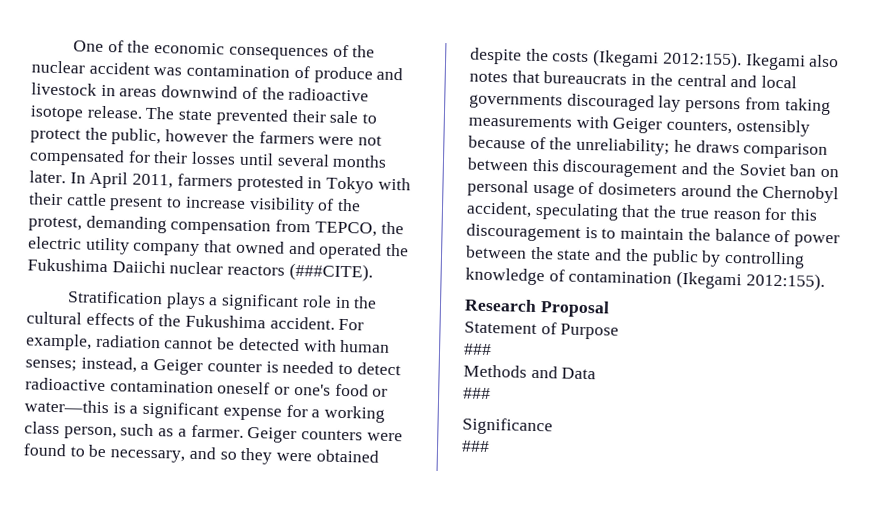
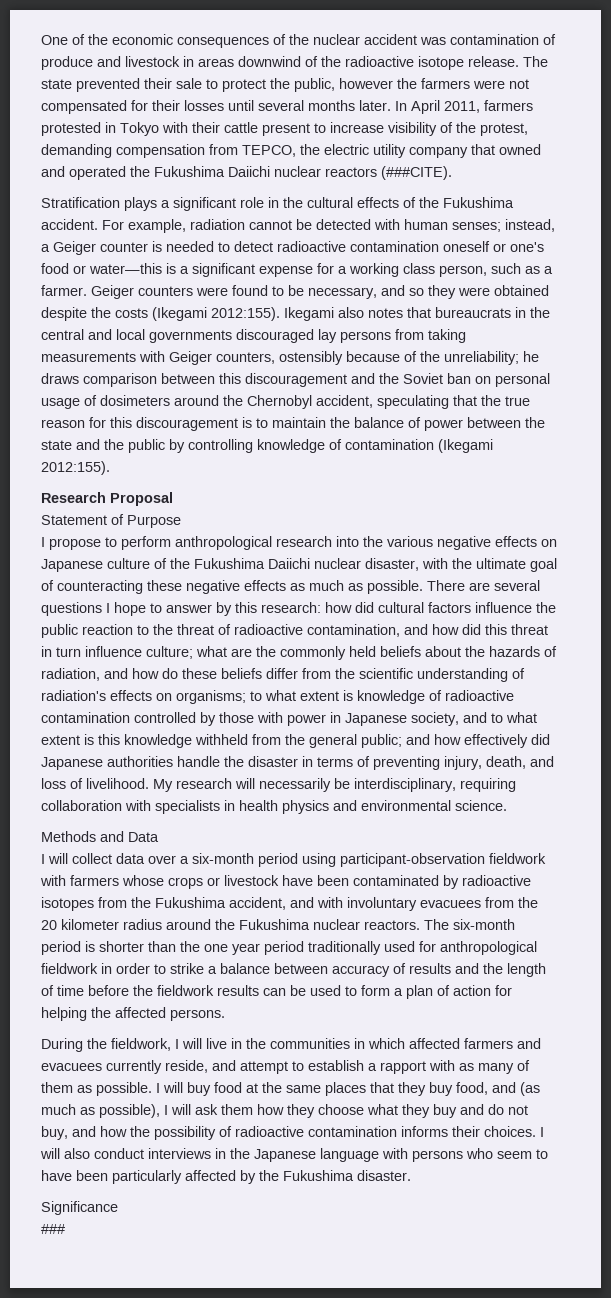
  Statement of Purpose
- ###
+ I propose to perform anthropological research into the various negative effects on Japanese culture of the Fukushima Daiichi nuclear disaster, with the ultimate goal of counteracting these negative effects as much as possible. There are several questions I hope to answer by this research: how did cultural factors influence the public reaction to the threat of radioactive contamination, and how did this threat in turn influence culture; what are the commonly held beliefs about the hazards of radiation, and how do these beliefs differ from the scientific understanding of radiation's effects on organisms; to what extent is knowledge of radioactive contamination controlled by those with power in Japanese society, and to what extent is this knowledge withheld from the general public; and how effectively did Japanese authorities handle the disaster in terms of preventing injury, death, and loss of livelihood. My research will necessarily be interdisciplinary, requiring collaboration with specialists in health physics and environmental science.
  Methods and Data
- ###
+ I will collect data over a six-month period using participant-observation fieldwork with farmers whose crops or livestock have been contaminated by radioactive isotopes from the Fukushima accident, and with involuntary evacuees from the 20 kilometer radius around the Fukushima nuclear reactors. The six-month period is shorter than the one year period traditionally used for anthropological fieldwork in order to strike a balance between accuracy of results and the length of time before the fieldwork results can be used to form a plan of action for helping the affected persons.
+ During the fieldwork, I will live in the communities in which affected farmers and evacuees currently reside, and attempt to establish a rapport with as many of them as possible. I will buy food at the same places that they buy food, and (as much as possible), I will ask them how they choose what they buy and do not buy, and how the possibility of radioactive contamination informs their choices. I will also conduct interviews in the Japanese language with persons who seem to have been particularly affected by the Fukushima disaster.

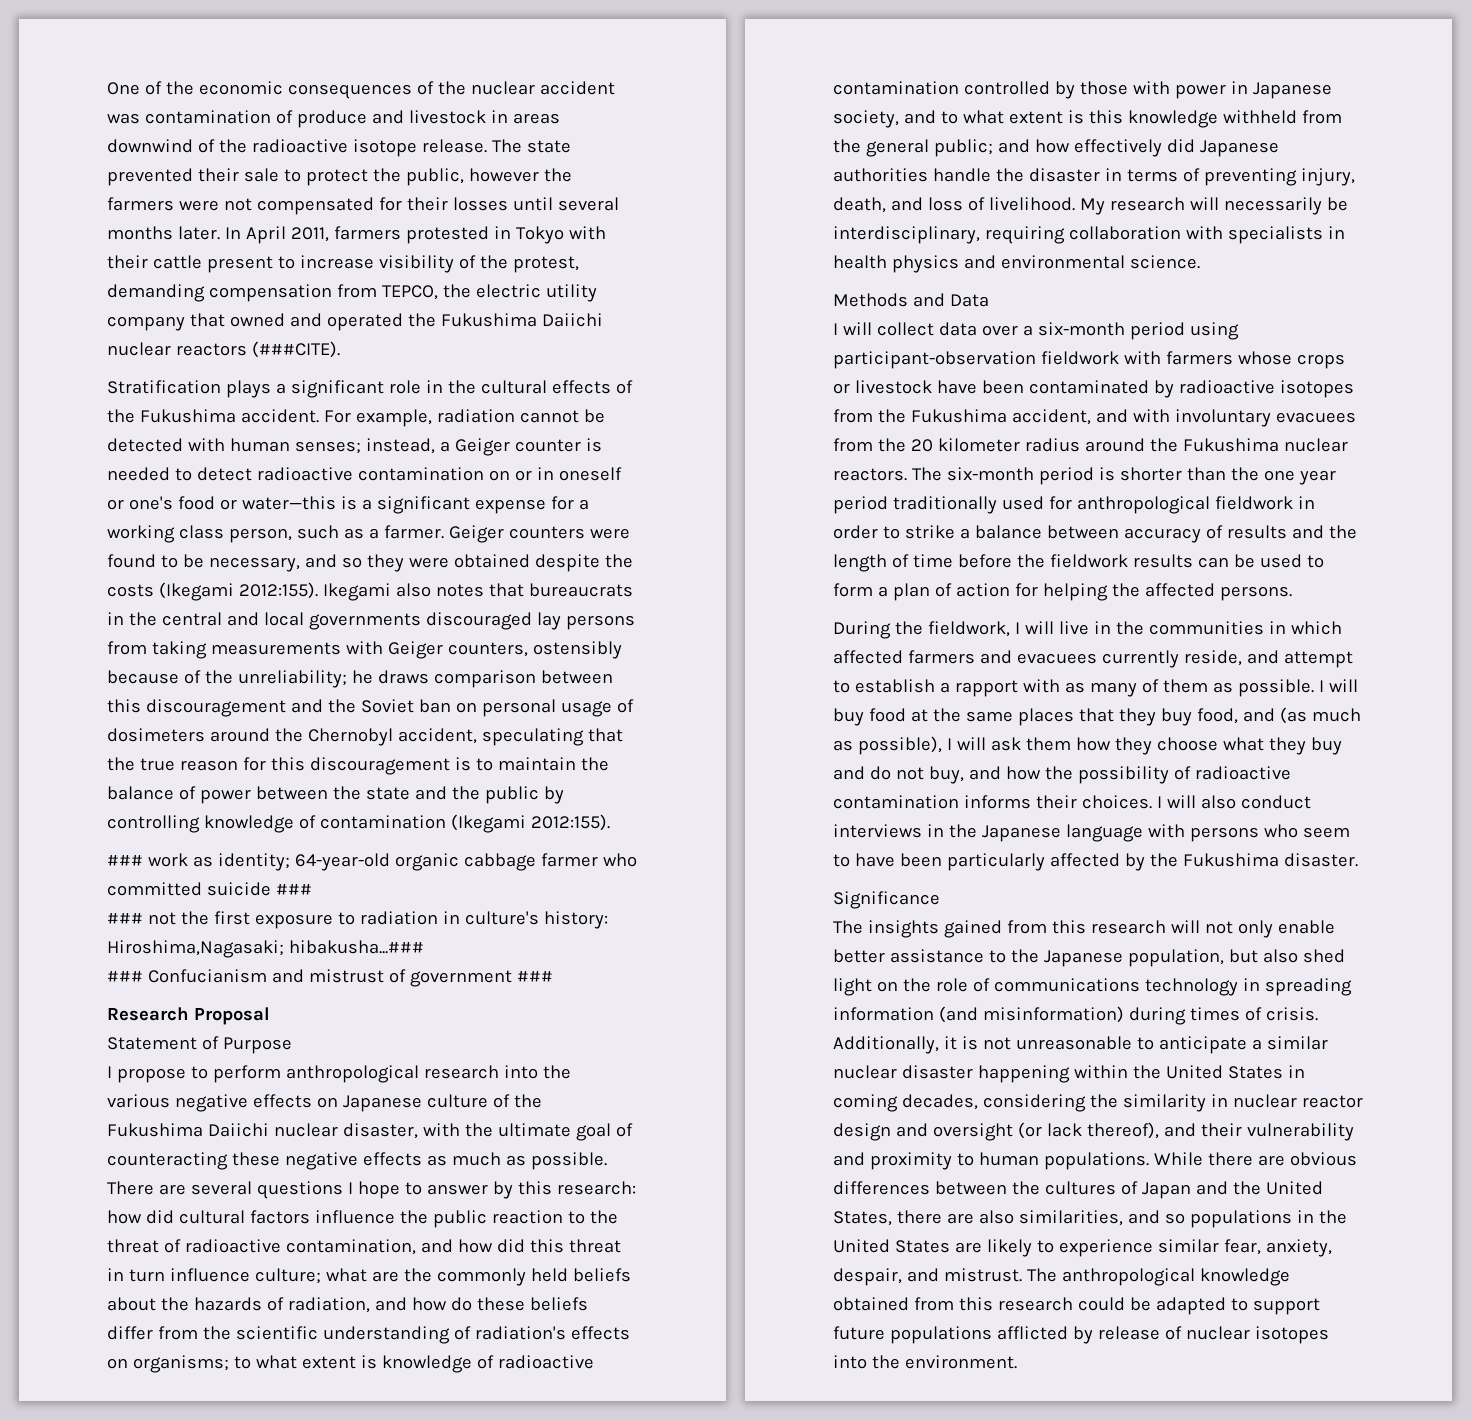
- For example, radiation cannot be detected with human senses; instead, a Geiger counter is needed to detect radioactive contamination oneself or one's food or water—this is a significant expense for a working class person, such as a farmer.
+ For example, radiation cannot be detected with human senses; instead, a Geiger counter is needed to detect radioactive contamination on or in oneself or one's food or water—this is a significant expense for a working class person, such as a farmer.
+ ### work as identity; 64-year-old organic cabbage farmer who committed suicide ###
+ ### not the first exposure to radiation in culture's history: Hiroshima,Nagasaki; hibakusha...###
+ ### Confucianism and mistrust of government ###
- ###
+ The insights gained from this research will not only enable better assistance to the Japanese population, but also shed light on the role of communications technology in spreading information (and misinformation) during times of crisis. Additionally, it is not unreasonable to anticipate a similar nuclear disaster happening within the United States in coming decades, considering the similarity in nuclear reactor design and oversight (or lack thereof), and their vulnerability and proximity to human populations. While there are obvious differences between the cultures of Japan and the United States, there are also similarities, and so populations in the United States are likely to experience similar fear, anxiety, despair, and mistrust. The anthropological knowledge obtained from this research could be adapted to support future populations afflicted by release of nuclear isotopes into the environment.

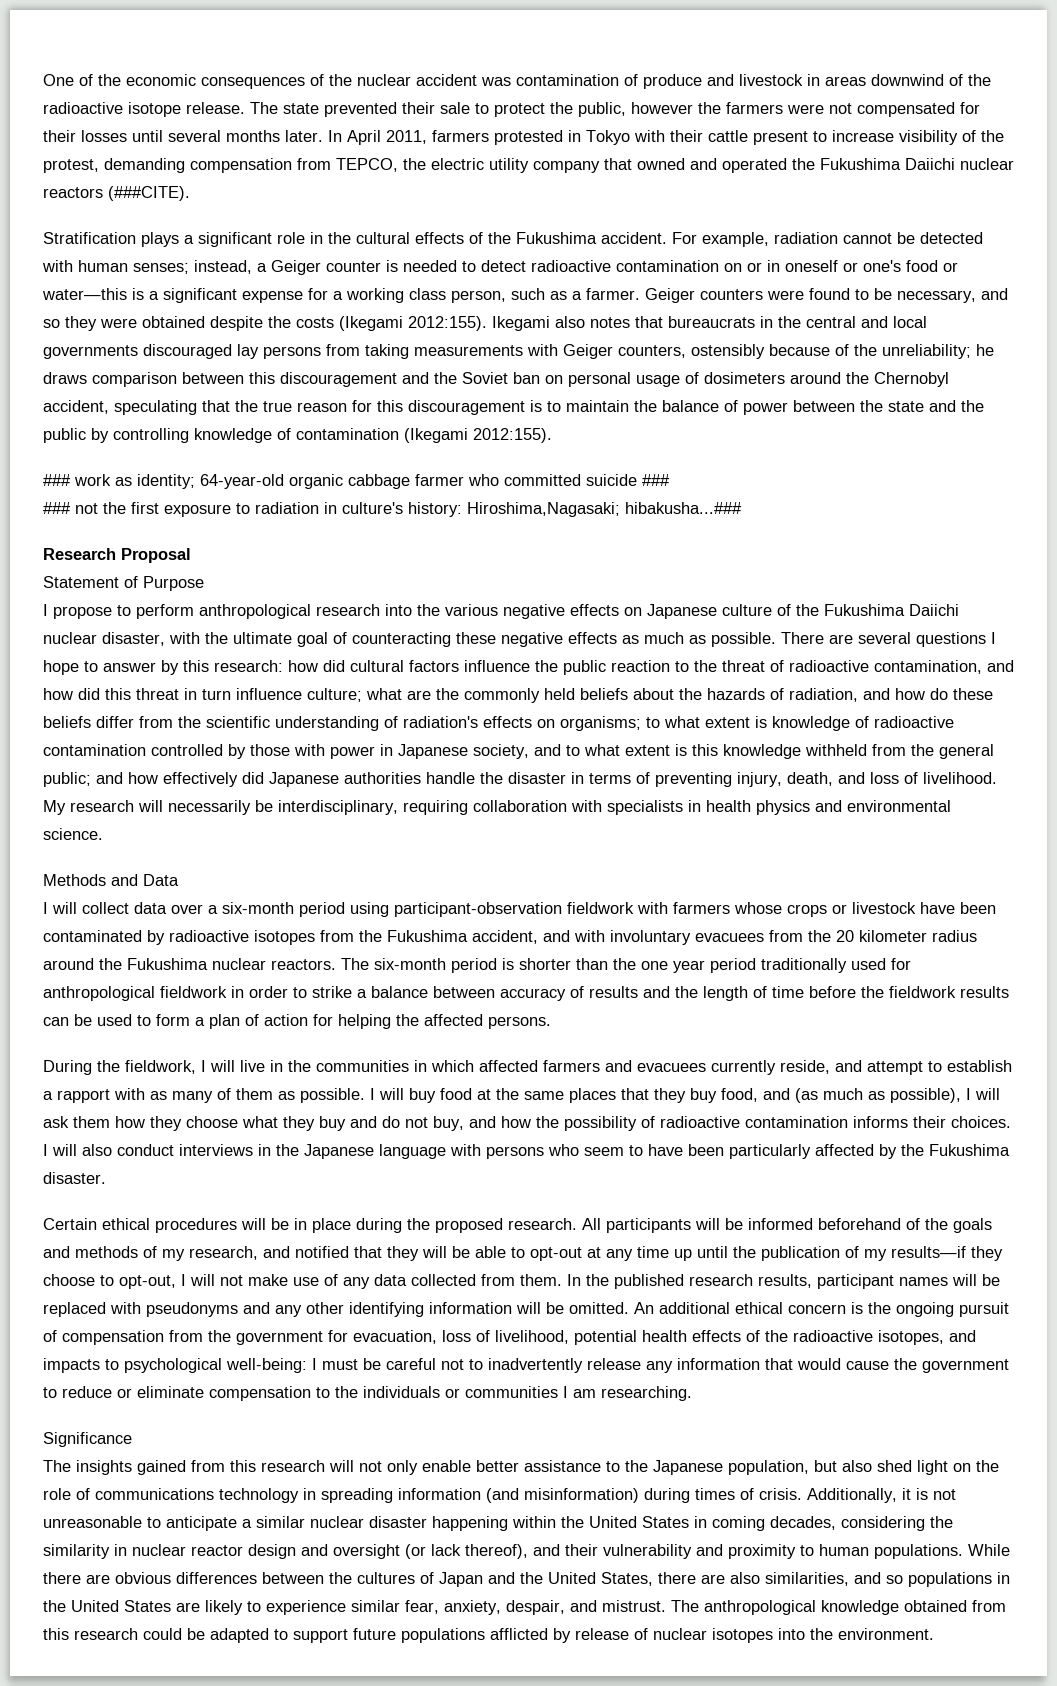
- ### Confucianism and mistrust of government ###
+ Certain ethical procedures will be in place during the proposed research. All participants will be informed beforehand of the goals and methods of my research, and notified that they will be able to opt-out at any time up until the publication of my results—if they choose to opt-out, I will not make use of any data collected from them. In the published research results, participant names will be replaced with pseudonyms and any other identifying information will be omitted. An additional ethical concern is the ongoing pursuit of compensation from the government for evacuation, loss of livelihood, potential health effects of the radioactive isotopes, and impacts to psychological well-being: I must be careful not to inadvertently release any information that would cause the government to reduce or eliminate compensation to the individuals or communities I am researching.

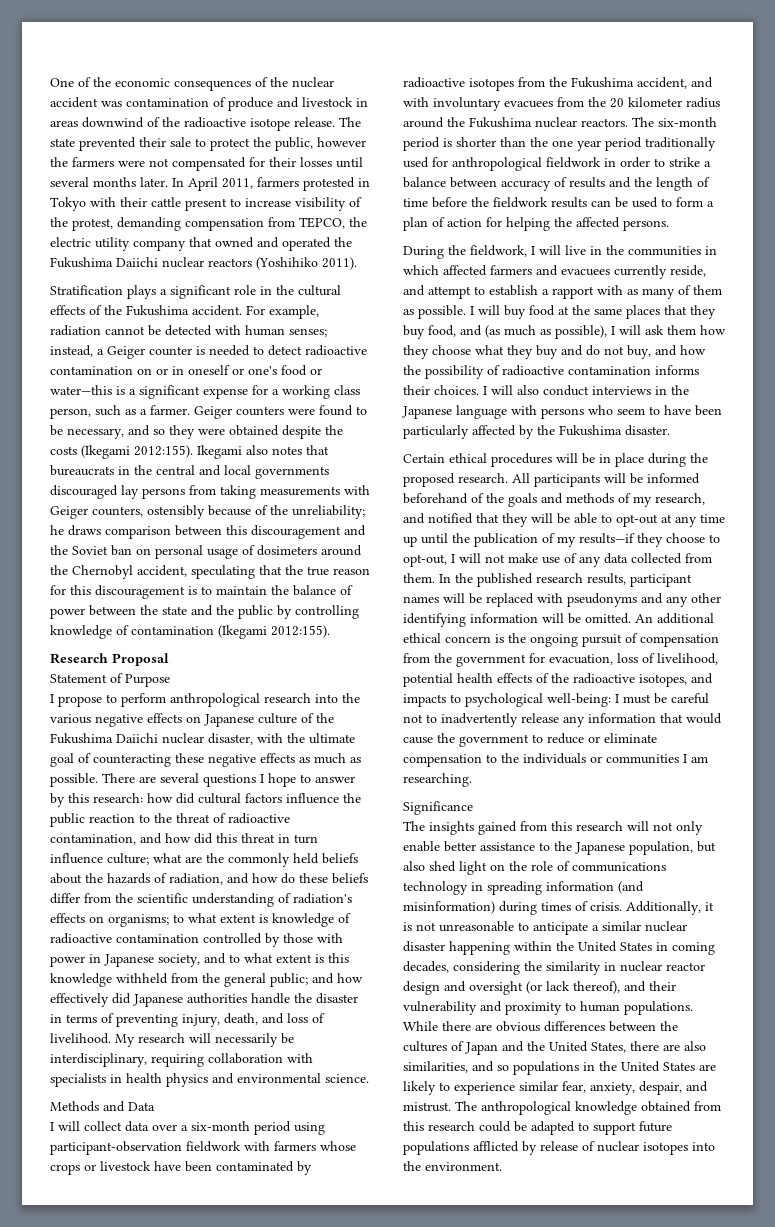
- In April 2011, farmers protested in Tokyo with their cattle present to increase visibility of the protest, demanding compensation from TEPCO, the electric utility company that owned and operated the Fukushima Daiichi nuclear reactors (###CITE).
+ In April 2011, farmers protested in Tokyo with their cattle present to increase visibility of the protest, demanding compensation from TEPCO, the electric utility company that owned and operated the Fukushima Daiichi nuclear reactors (Yoshihiko 2011).
- ### work as identity; 64-year-old organic cabbage farmer who committed suicide ###
- ### not the first exposure to radiation in culture's history: Hiroshima,Nagasaki; hibakusha...###

